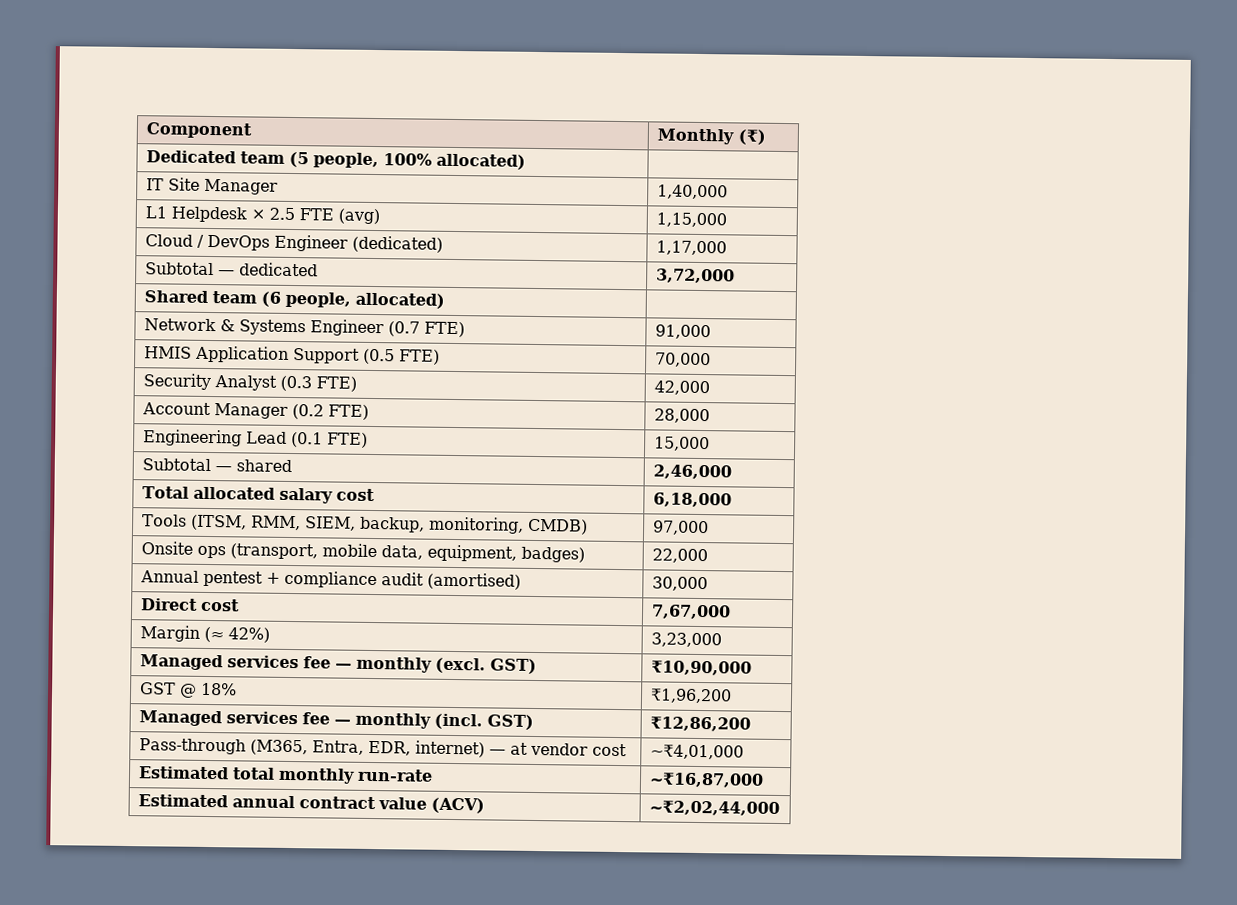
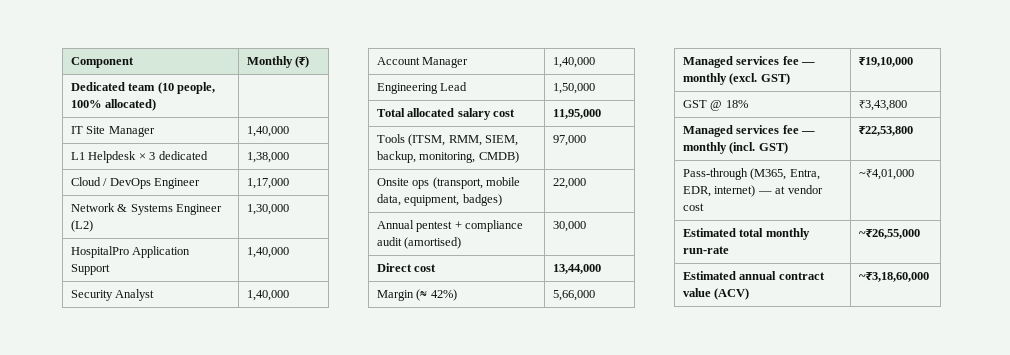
- Dedicated team (5 people, 100% allocated) |
+ Dedicated team (10 people, 100% allocated) |
- L1 Helpdesk × 2.5 FTE (avg) | 1,15,000
+ L1 Helpdesk × 3 dedicated | 1,38,000
- Cloud / DevOps Engineer (dedicated) | 1,17,000
+ Cloud / DevOps Engineer | 1,17,000
- Subtotal — dedicated | 3,72,000
- Shared team (6 people, allocated) |
- Network & Systems Engineer (0.7 FTE) | 91,000
- HMIS Application Support (0.5 FTE) | 70,000
+ Network & Systems Engineer (L2) | 1,30,000
+ HospitalPro Application Support | 1,40,000
- Security Analyst (0.3 FTE) | 42,000
+ Security Analyst | 1,40,000
- Account Manager (0.2 FTE) | 28,000
+ Account Manager | 1,40,000
- Engineering Lead (0.1 FTE) | 15,000
- Subtotal — shared | 2,46,000
+ Engineering Lead | 1,50,000
- Total allocated salary cost | 6,18,000
+ Total allocated salary cost | 11,95,000
- Direct cost | 7,67,000
+ Direct cost | 13,44,000
- Margin (≈ 42%) | 3,23,000
+ Margin (≈ 42%) | 5,66,000
- Managed services fee — monthly (excl. GST) | ₹10,90,000
+ Managed services fee — monthly (excl. GST) | ₹19,10,000
- GST @ 18% | ₹1,96,200
+ GST @ 18% | ₹3,43,800
- Managed services fee — monthly (incl. GST) | ₹12,86,200
+ Managed services fee — monthly (incl. GST) | ₹22,53,800
- Estimated total monthly run-rate | ~₹16,87,000
+ Estimated total monthly run-rate | ~₹26,55,000
- Estimated annual contract value (ACV) | ~₹2,02,44,000
+ Estimated annual contract value (ACV) | ~₹3,18,60,000

